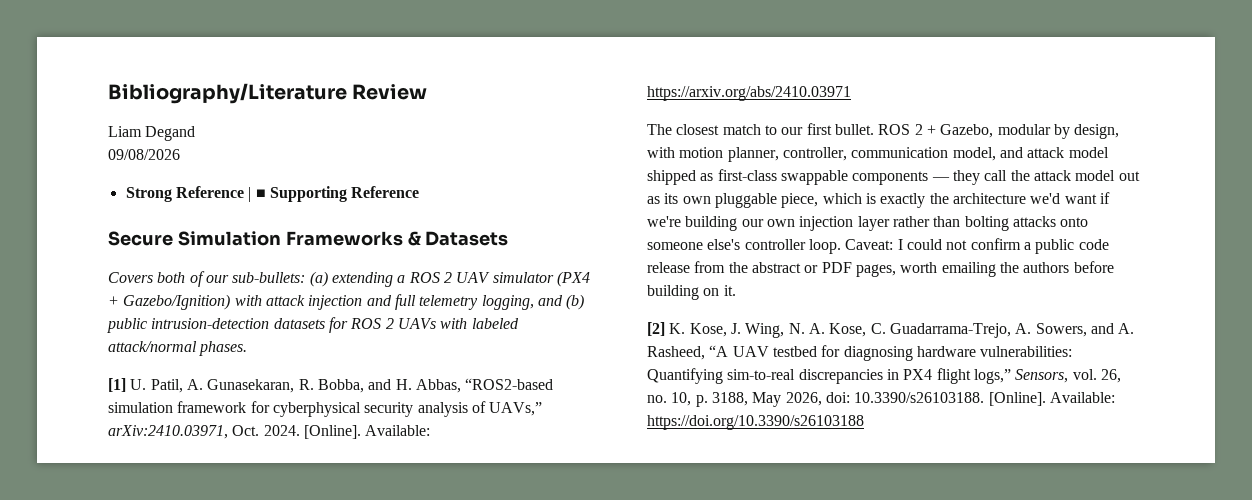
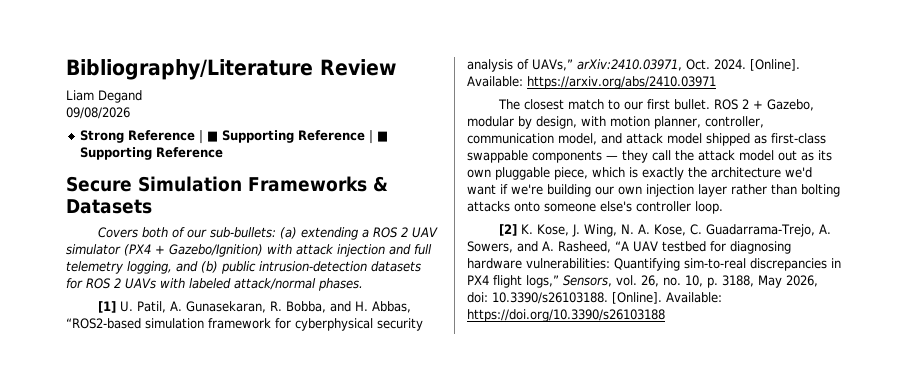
- Strong Reference | ■ Supporting Reference
+ Strong Reference | ■ Supporting Reference | ■ Supporting Reference
- Caveat: I could not confirm a public code release from the abstract or PDF pages, worth emailing the authors before building on it.

